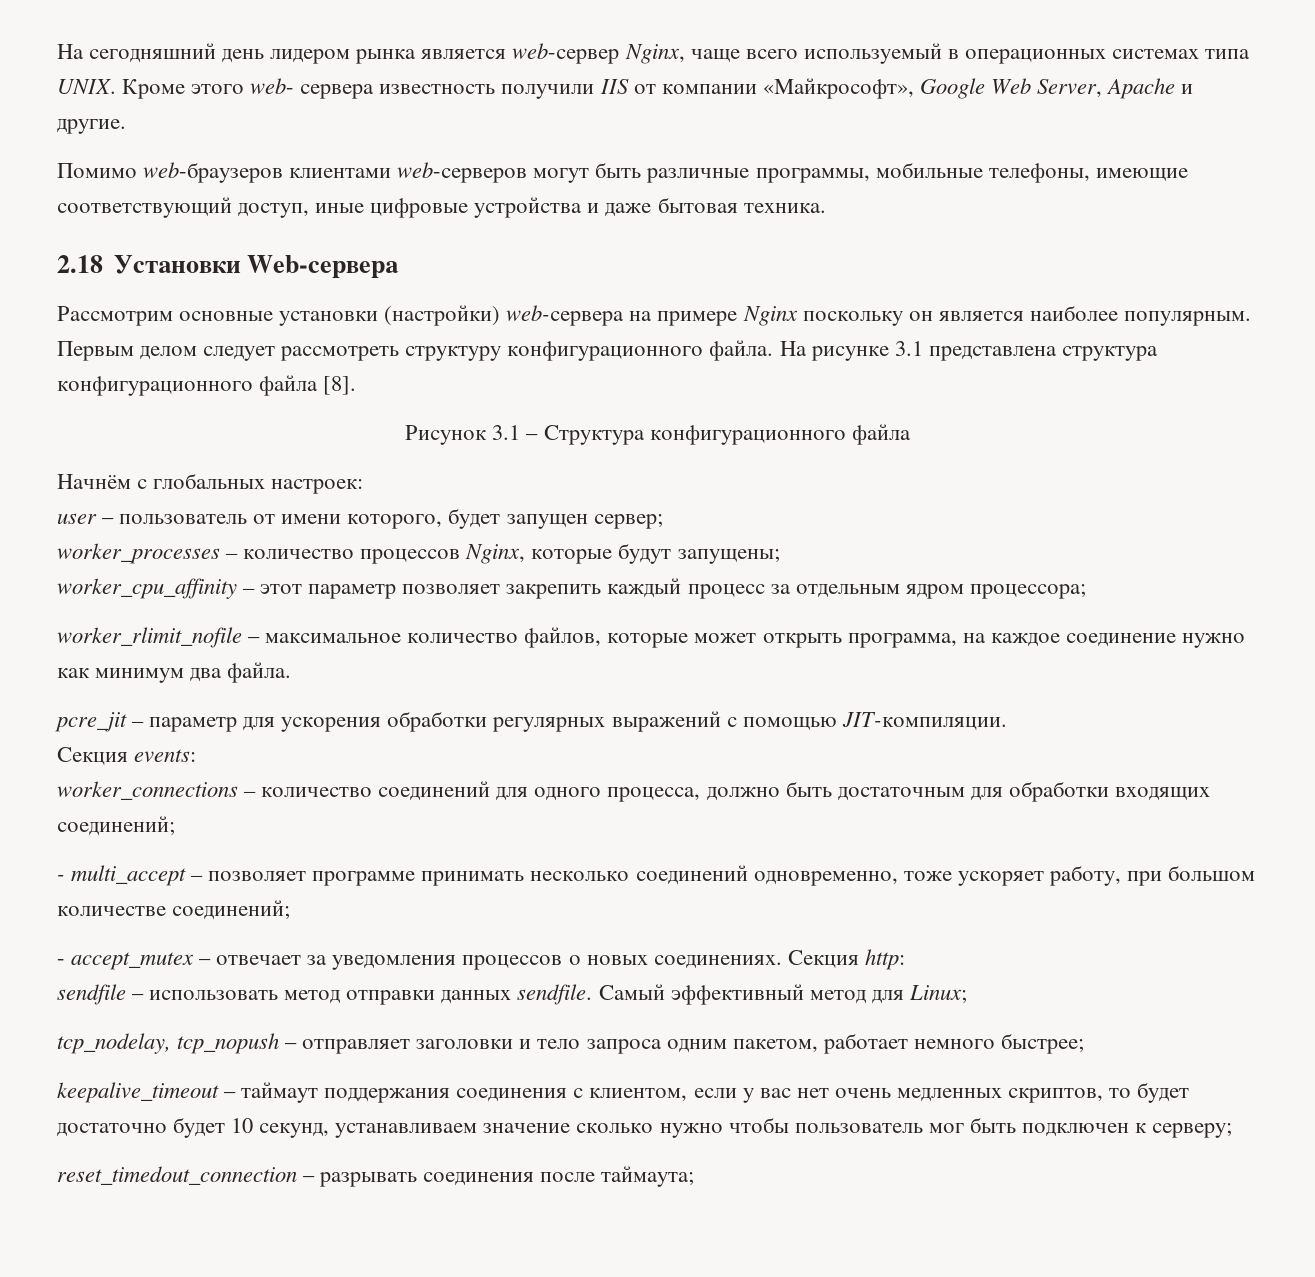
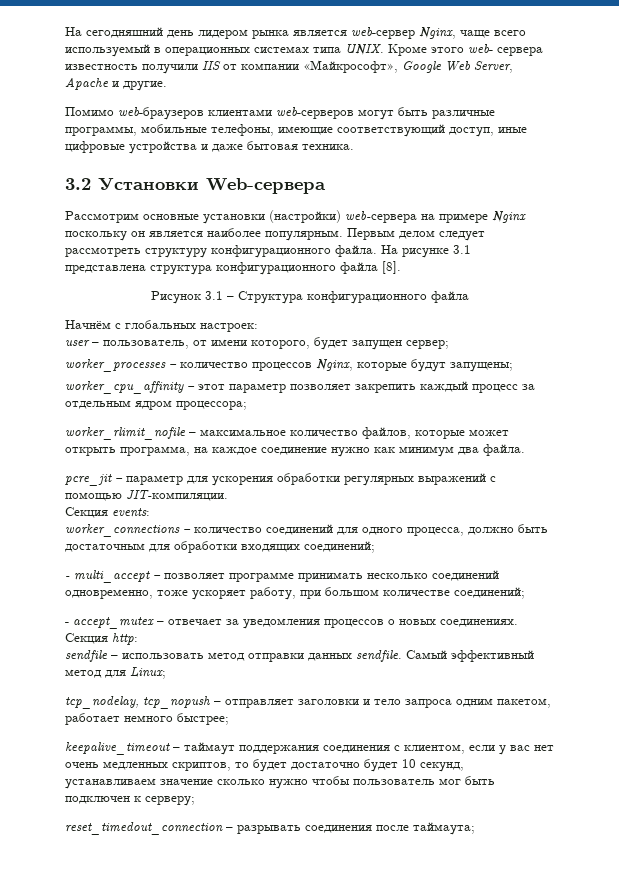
- 2.18 Установки Web-сервера
+ 3.2 Установки Web-сервера
- user – пользователь от имени которого, будет запущен сервер;
+ user – пользователь, от имени которого, будет запущен сервер;

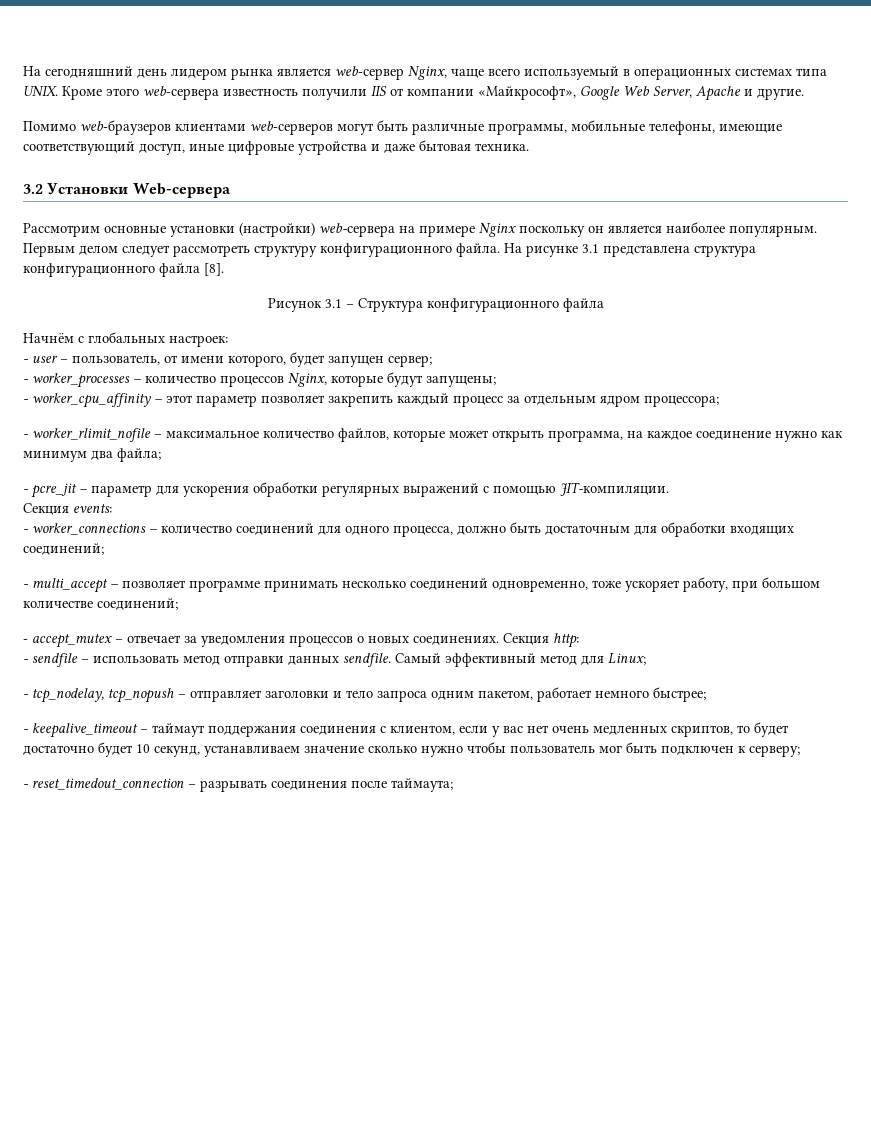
- Кроме этого web- сервера известность получили IIS от компании «Майкрософт», Google Web Server, Apache и другие.
+ Кроме этого web-сервера известность получили IIS от компании «Майкрософт», Google Web Server, Apache и другие.
- user – пользователь, от имени которого, будет запущен сервер;
+ - user – пользователь, от имени которого, будет запущен сервер;
- worker_processes – количество процессов Nginx, которые будут запущены;
+ - worker_processes – количество процессов Nginx, которые будут запущены;
- worker_cpu_affinity – этот параметр позволяет закрепить каждый процесс за отдельным ядром процессора;
+ - worker_cpu_affinity – этот параметр позволяет закрепить каждый процесс за отдельным ядром процессора;
- worker_rlimit_nofile – максимальное количество файлов, которые может открыть программа, на каждое соединение нужно как минимум два файла.
- pcre_jit – параметр для ускорения обработки регулярных выражений с помощью JIT-компиляции.
+ - worker_rlimit_nofile – максимальное количество файлов, которые может открыть программа, на каждое соединение нужно как минимум два файла;
+ - pcre_jit – параметр для ускорения обработки регулярных выражений с помощью JIT-компиляции.
- worker_connections – количество соединений для одного процесса, должно быть достаточным для обработки входящих соединений;
+ - worker_connections – количество соединений для одного процесса, должно быть достаточным для обработки входящих соединений;
- sendfile – использовать метод отправки данных sendfile.
+ - sendfile – использовать метод отправки данных sendfile.
- tcp_nodelay, tcp_nopush – отправляет заголовки и тело запроса одним пакетом, работает немного быстрее;
+ - tcp_nodelay, tcp_nopush – отправляет заголовки и тело запроса одним пакетом, работает немного быстрее;
- keepalive_timeout – таймаут поддержания соединения с клиентом, если у вас нет очень медленных скриптов, то будет достаточно будет 10 секунд, устанавливаем значение сколько нужно чтобы пользователь мог быть подключен к серверу;
+ - keepalive_timeout – таймаут поддержания соединения с клиентом, если у вас нет очень медленных скриптов, то будет достаточно будет 10 секунд, устанавливаем значение сколько нужно чтобы пользователь мог быть подключен к серверу;
- reset_timedout_connection – разрывать соединения после таймаута;
+ - reset_timedout_connection – разрывать соединения после таймаута;

